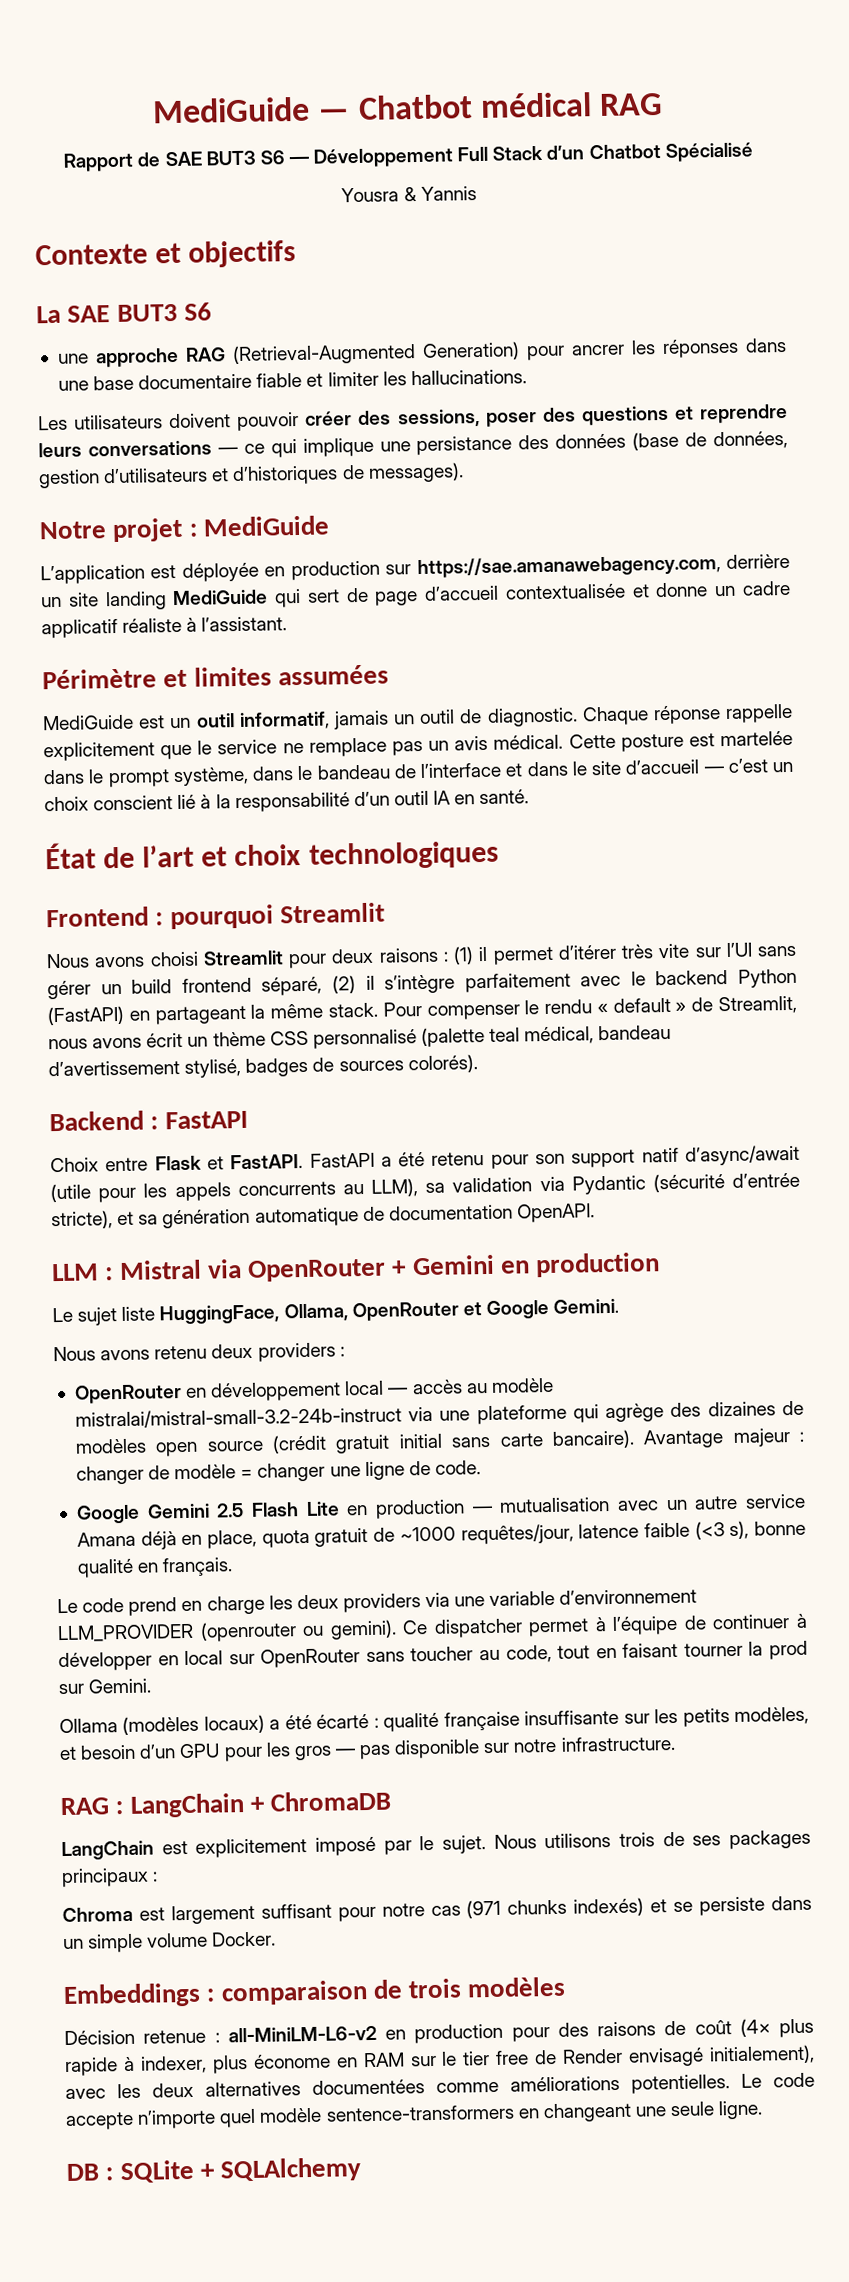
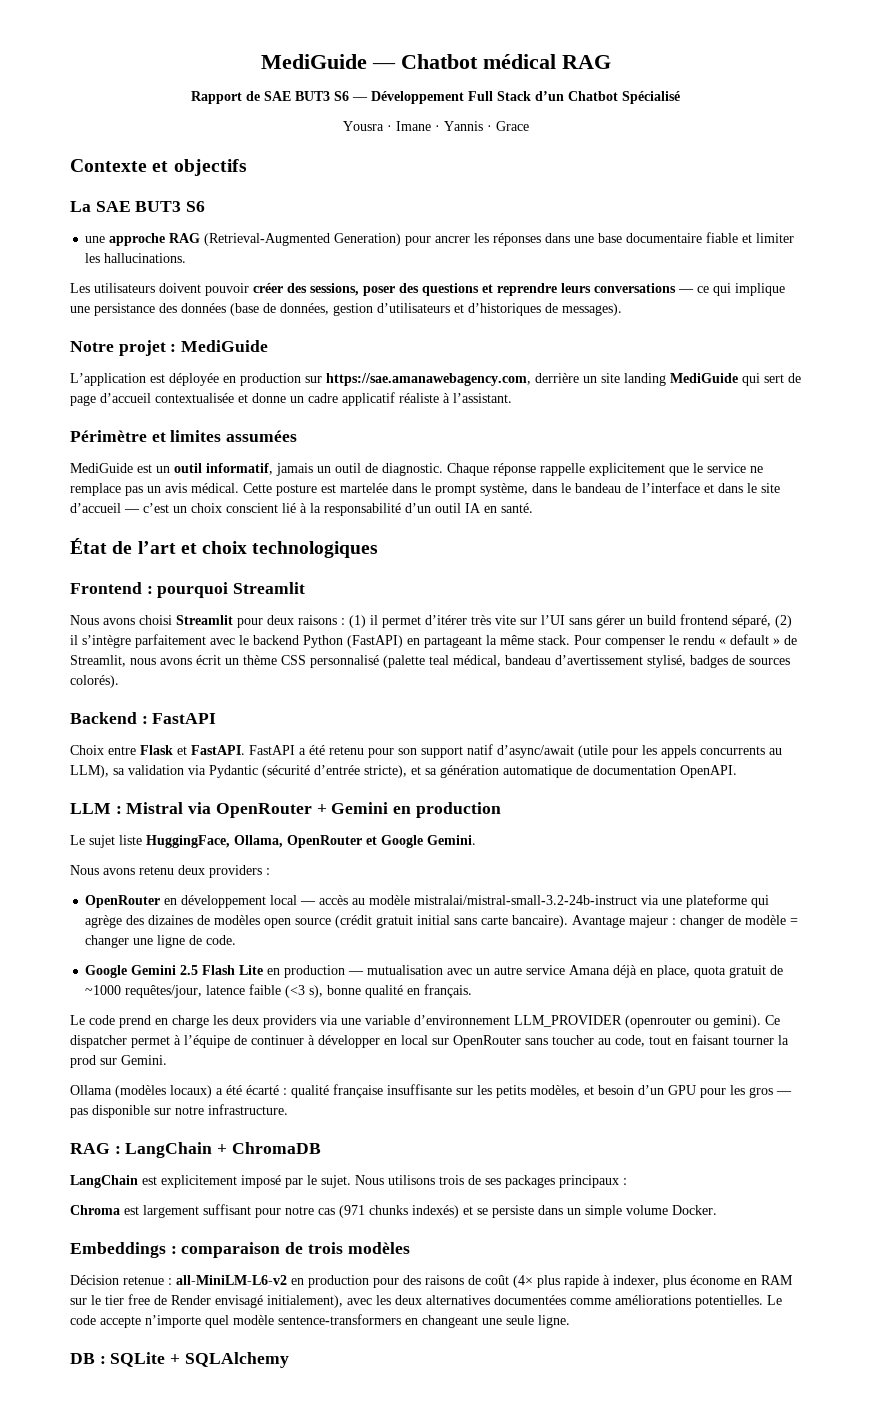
- Yousra & Yannis
+ Yousra · Imane · Yannis · Grace

